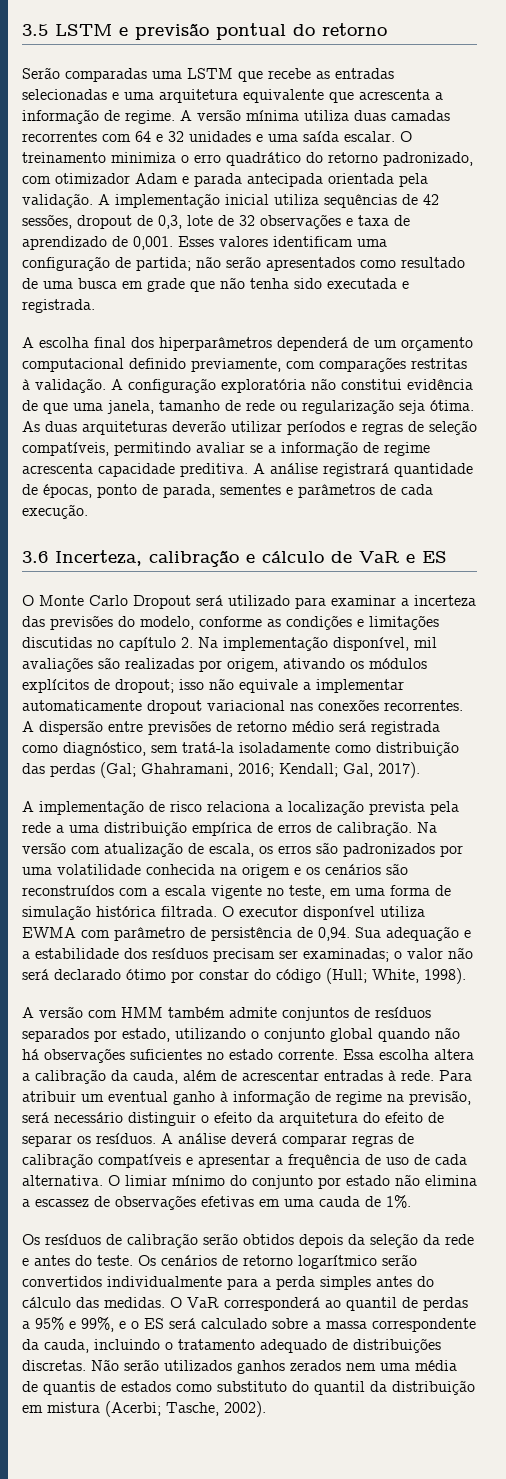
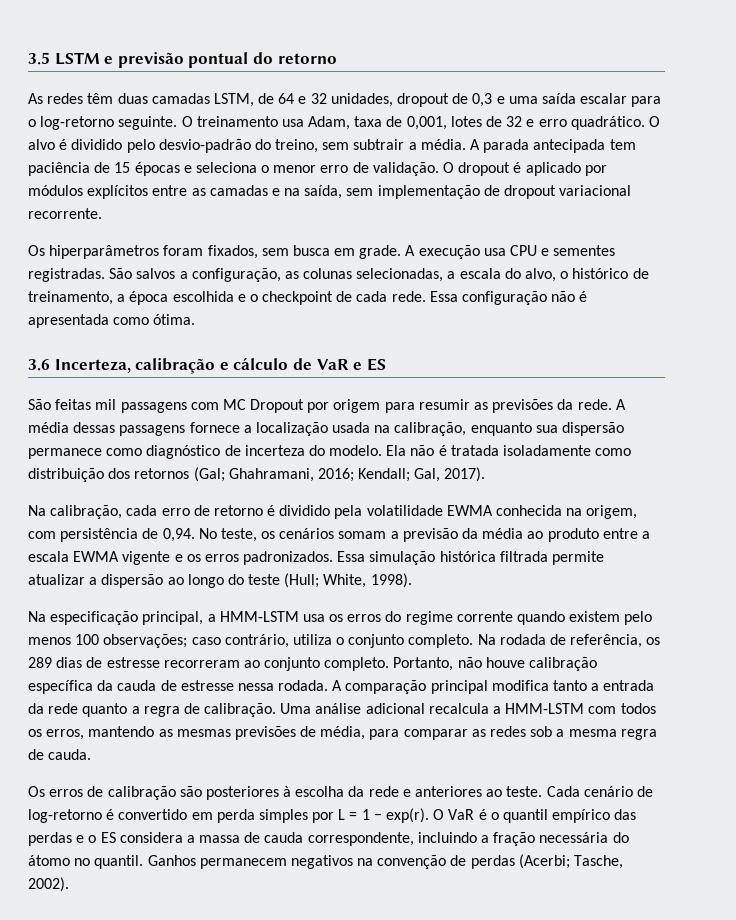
- Serão comparadas uma LSTM que recebe as entradas selecionadas e uma arquitetura equivalente que acrescenta a informação de regime. A versão mínima utiliza duas camadas recorrentes com 64 e 32 unidades e uma saída escalar. O treinamento minimiza o erro quadrático do retorno padronizado, com otimizador Adam e parada antecipada orientada pela validação. A implementação inicial utiliza sequências de 42 sessões, dropout de 0,3, lote de 32 observações e taxa de aprendizado de 0,001. Esses valores identificam uma configuração de partida; não serão apresentados como resultado de uma busca em grade que não tenha sido executada e registrada.
- A escolha final dos hiperparâmetros dependerá de um orçamento computacional definido previamente, com comparações restritas à validação. A configuração exploratória não constitui evidência de que uma janela, tamanho de rede ou regularização seja ótima. As duas arquiteturas deverão utilizar períodos e regras de seleção compatíveis, permitindo avaliar se a informação de regime acrescenta capacidade preditiva. A análise registrará quantidade de épocas, ponto de parada, sementes e parâmetros de cada execução.
+ As redes têm duas camadas LSTM, de 64 e 32 unidades, dropout de 0,3 e uma saída escalar para o log-retorno seguinte. O treinamento usa Adam, taxa de 0,001, lotes de 32 e erro quadrático. O alvo é dividido pelo desvio-padrão do treino, sem subtrair a média. A parada antecipada tem paciência de 15 épocas e seleciona o menor erro de validação. O dropout é aplicado por módulos explícitos entre as camadas e na saída, sem implementação de dropout variacional recorrente.
+ Os hiperparâmetros foram fixados, sem busca em grade. A execução usa CPU e sementes registradas. São salvos a configuração, as colunas selecionadas, a escala do alvo, o histórico de treinamento, a época escolhida e o checkpoint de cada rede. Essa configuração não é apresentada como ótima.
- O Monte Carlo Dropout será utilizado para examinar a incerteza das previsões do modelo, conforme as condições e limitações discutidas no capítulo 2. Na implementação disponível, mil avaliações são realizadas por origem, ativando os módulos explícitos de dropout; isso não equivale a implementar automaticamente dropout variacional nas conexões recorrentes. A dispersão entre previsões de retorno médio será registrada como diagnóstico, sem tratá-la isoladamente como distribuição das perdas (Gal; Ghahramani, 2016; Kendall; Gal, 2017).
+ São feitas mil passagens com MC Dropout por origem para resumir as previsões da rede. A média dessas passagens fornece a localização usada na calibração, enquanto sua dispersão permanece como diagnóstico de incerteza do modelo. Ela não é tratada isoladamente como distribuição dos retornos (Gal; Ghahramani, 2016; Kendall; Gal, 2017).
- A implementação de risco relaciona a localização prevista pela rede a uma distribuição empírica de erros de calibração. Na versão com atualização de escala, os erros são padronizados por uma volatilidade conhecida na origem e os cenários são reconstruídos com a escala vigente no teste, em uma forma de simulação histórica filtrada. O executor disponível utiliza EWMA com parâmetro de persistência de 0,94. Sua adequação e a estabilidade dos resíduos precisam ser examinadas; o valor não será declarado ótimo por constar do código (Hull; White, 1998).
- A versão com HMM também admite conjuntos de resíduos separados por estado, utilizando o conjunto global quando não há observações suficientes no estado corrente. Essa escolha altera a calibração da cauda, além de acrescentar entradas à rede. Para atribuir um eventual ganho à informação de regime na previsão, será necessário distinguir o efeito da arquitetura do efeito de separar os resíduos. A análise deverá comparar regras de calibração compatíveis e apresentar a frequência de uso de cada alternativa. O limiar mínimo do conjunto por estado não elimina a escassez de observações efetivas em uma cauda de 1%.
- Os resíduos de calibração serão obtidos depois da seleção da rede e antes do teste. Os cenários de retorno logarítmico serão convertidos individualmente para a perda simples antes do cálculo das medidas. O VaR corresponderá ao quantil de perdas a 95% e 99%, e o ES será calculado sobre a massa correspondente da cauda, incluindo o tratamento adequado de distribuições discretas. Não serão utilizados ganhos zerados nem uma média de quantis de estados como substituto do quantil da distribuição em mistura (Acerbi; Tasche, 2002).
+ Na calibração, cada erro de retorno é dividido pela volatilidade EWMA conhecida na origem, com persistência de 0,94. No teste, os cenários somam a previsão da média ao produto entre a escala EWMA vigente e os erros padronizados. Essa simulação histórica filtrada permite atualizar a dispersão ao longo do teste (Hull; White, 1998).
+ Na especificação principal, a HMM-LSTM usa os erros do regime corrente quando existem pelo menos 100 observações; caso contrário, utiliza o conjunto completo. Na rodada de referência, os 289 dias de estresse recorreram ao conjunto completo. Portanto, não houve calibração específica da cauda de estresse nessa rodada. A comparação principal modifica tanto a entrada da rede quanto a regra de calibração. Uma análise adicional recalcula a HMM-LSTM com todos os erros, mantendo as mesmas previsões de média, para comparar as redes sob a mesma regra de cauda.
+ Os erros de calibração são posteriores à escolha da rede e anteriores ao teste. Cada cenário de log-retorno é convertido em perda simples por L = 1 − exp(r). O VaR é o quantil empírico das perdas e o ES considera a massa de cauda correspondente, incluindo a fração necessária do átomo no quantil. Ganhos permanecem negativos na convenção de perdas (Acerbi; Tasche, 2002).

